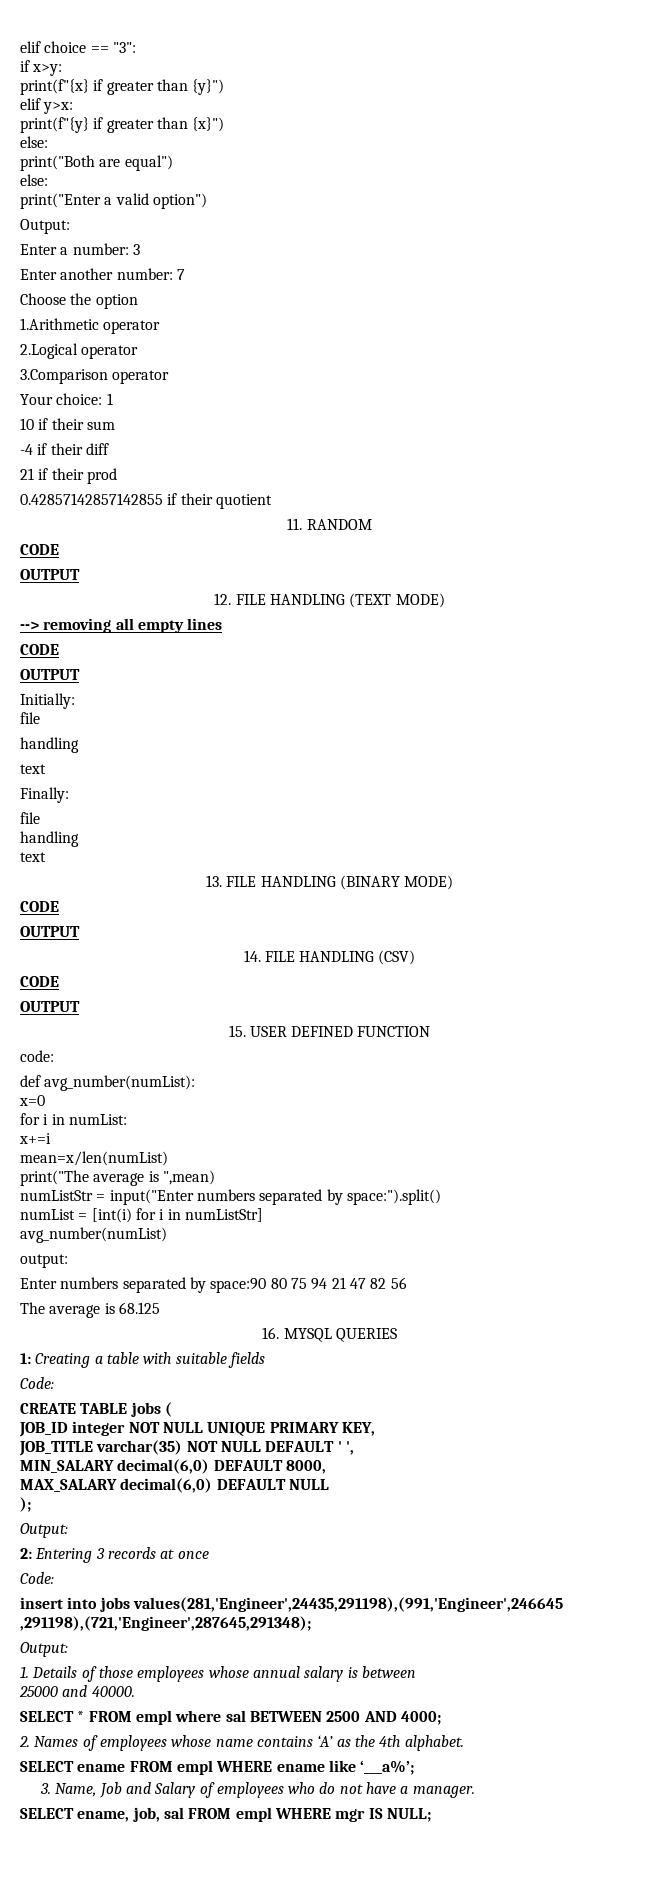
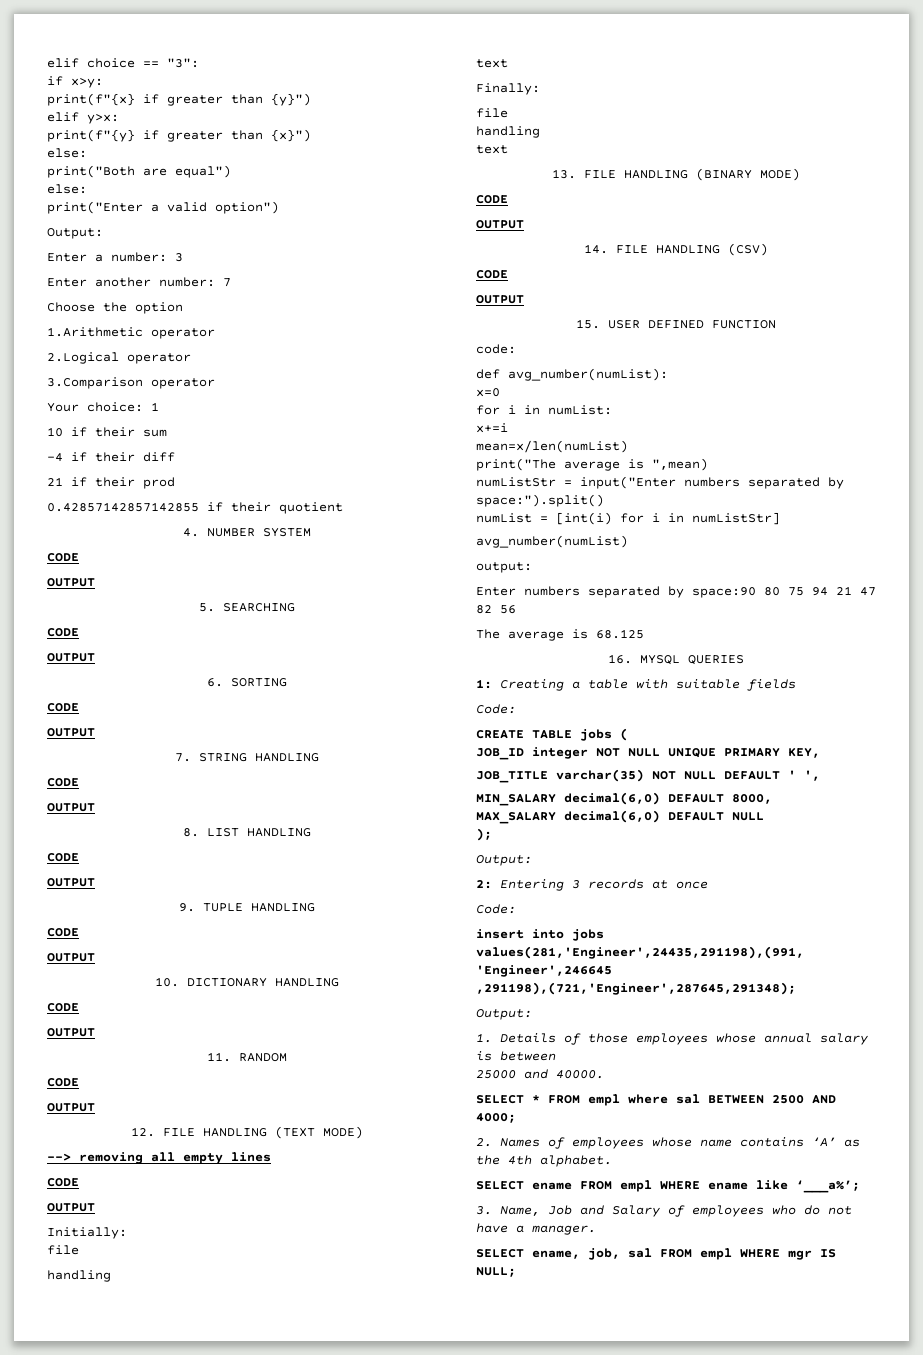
+ 4. NUMBER SYSTEM
+ CODE
+ OUTPUT
+ 5. SEARCHING
+ CODE
+ OUTPUT
+ 6. SORTING
+ CODE
+ OUTPUT
+ 7. STRING HANDLING
+ CODE
+ OUTPUT
+ 8. LIST HANDLING
+ CODE
+ OUTPUT
+ 9. TUPLE HANDLING
+ CODE
+ OUTPUT
+ 10. DICTIONARY HANDLING
+ CODE
+ OUTPUT

